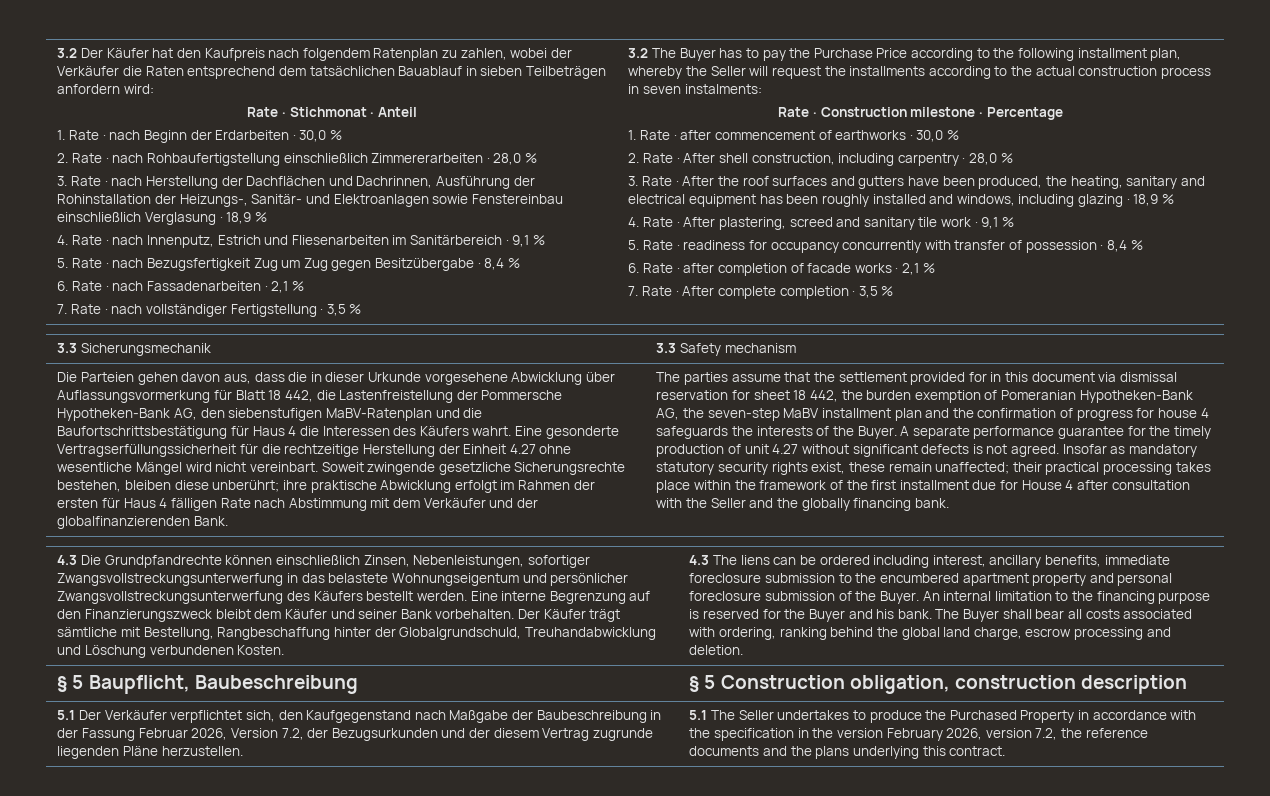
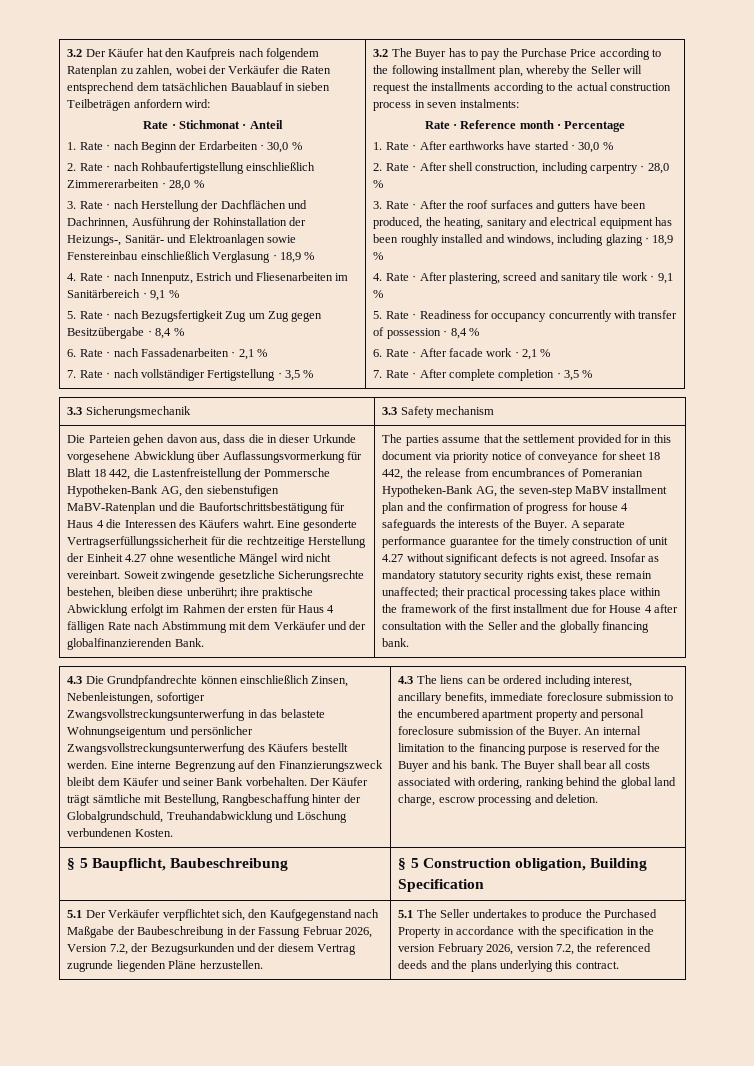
- Rate · Construction milestone · Percentage
+ Rate · Reference month · Percentage
- 1. Rate · after commencement of earthworks · 30,0 %
+ 1. Rate · After earthworks have started · 30,0 %
- 5. Rate · readiness for occupancy concurrently with transfer of possession · 8,4 %
+ 5. Rate · Readiness for occupancy concurrently with transfer of possession · 8,4 %
- 6. Rate · after completion of facade works · 2,1 %
+ 6. Rate · After facade work · 2,1 %
- The parties assume that the settlement provided for in this document via dismissal reservation for sheet 18 442, the burden exemption of Pomeranian Hypotheken-Bank AG, the seven-step MaBV installment plan and the confirmation of progress for house 4 safeguards the interests of the Buyer.
+ The parties assume that the settlement provided for in this document via priority notice of conveyance for sheet 18 442, the release from encumbrances of Pomeranian Hypotheken-Bank AG, the seven-step MaBV installment plan and the confirmation of progress for house 4 safeguards the interests of the Buyer.
- A separate performance guarantee for the timely production of unit 4.27 without significant defects is not agreed.
+ A separate performance guarantee for the timely construction of unit 4.27 without significant defects is not agreed.
- § 5 Baupflicht, Baubeschreibung | § 5 Construction obligation, construction description
+ § 5 Baupflicht, Baubeschreibung | § 5 Construction obligation, Building Specification
- 5.1 The Seller undertakes to produce the Purchased Property in accordance with the specification in the version February 2026, version 7.2, the reference documents and the plans underlying this contract.
+ 5.1 The Seller undertakes to produce the Purchased Property in accordance with the specification in the version February 2026, version 7.2, the referenced deeds and the plans underlying this contract.

